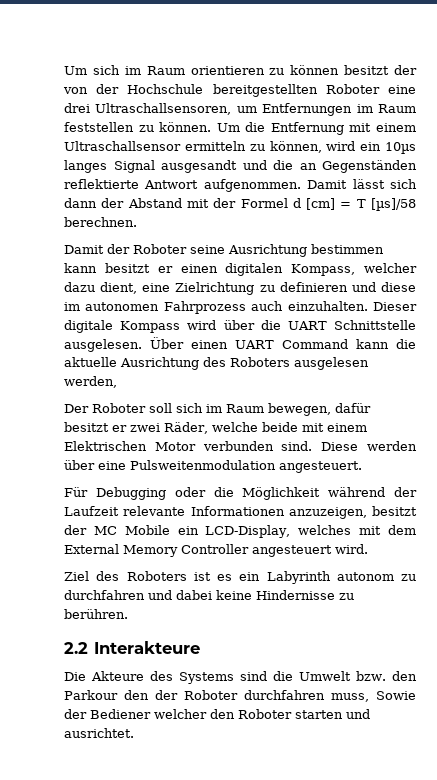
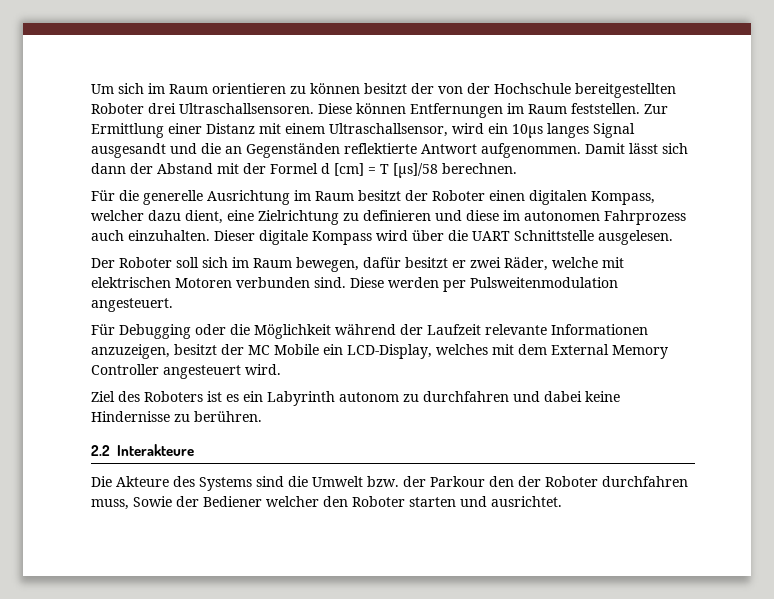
- Um sich im Raum orientieren zu können besitzt der von der Hochschule bereitgestellten Roboter eine drei Ultraschallsensoren, um Entfernungen im Raum feststellen zu können. Um die Entfernung mit einem Ultraschallsensor ermitteln zu können, wird ein 10µs langes Signal ausgesandt und die an Gegenständen reflektierte Antwort aufgenommen.
+ Um sich im Raum orientieren zu können besitzt der von der Hochschule bereitgestellten Roboter drei Ultraschallsensoren. Diese können Entfernungen im Raum feststellen. Zur Ermittlung einer Distanz mit einem Ultraschallsensor, wird ein 10µs langes Signal ausgesandt und die an Gegenständen reflektierte Antwort aufgenommen.
- Damit der Roboter seine Ausrichtung bestimmen kann besitzt er einen digitalen Kompass, welcher dazu dient, eine Zielrichtung zu definieren und diese im autonomen Fahrprozess auch einzuhalten.
+ Für die generelle Ausrichtung im Raum besitzt der Roboter einen digitalen Kompass, welcher dazu dient, eine Zielrichtung zu definieren und diese im autonomen Fahrprozess auch einzuhalten.
- Über einen UART Command kann die aktuelle Ausrichtung des Roboters ausgelesen werden,
- Der Roboter soll sich im Raum bewegen, dafür besitzt er zwei Räder, welche beide mit einem Elektrischen Motor verbunden sind.
+ Der Roboter soll sich im Raum bewegen, dafür besitzt er zwei Räder, welche mit elektrischen Motoren verbunden sind.
- Diese werden über eine Pulsweitenmodulation angesteuert.
+ Diese werden per Pulsweitenmodulation angesteuert.
- Die Akteure des Systems sind die Umwelt bzw. den Parkour den der Roboter durchfahren muss, Sowie der Bediener welcher den Roboter starten und ausrichtet.
+ Die Akteure des Systems sind die Umwelt bzw. der Parkour den der Roboter durchfahren muss, Sowie der Bediener welcher den Roboter starten und ausrichtet.

